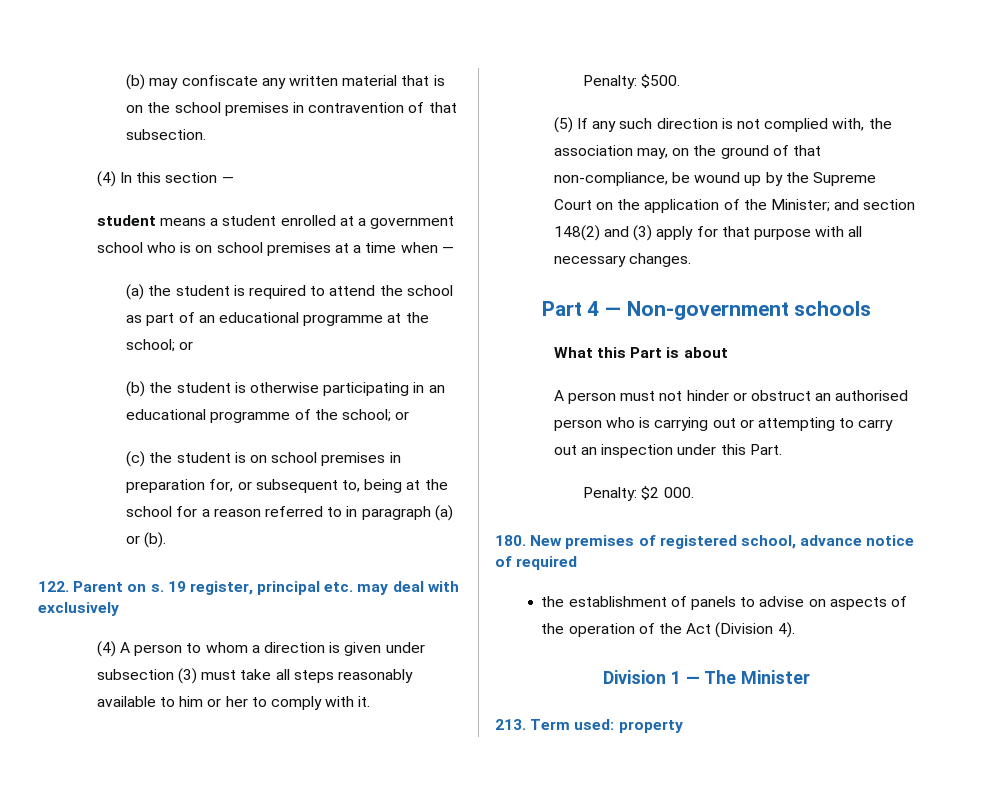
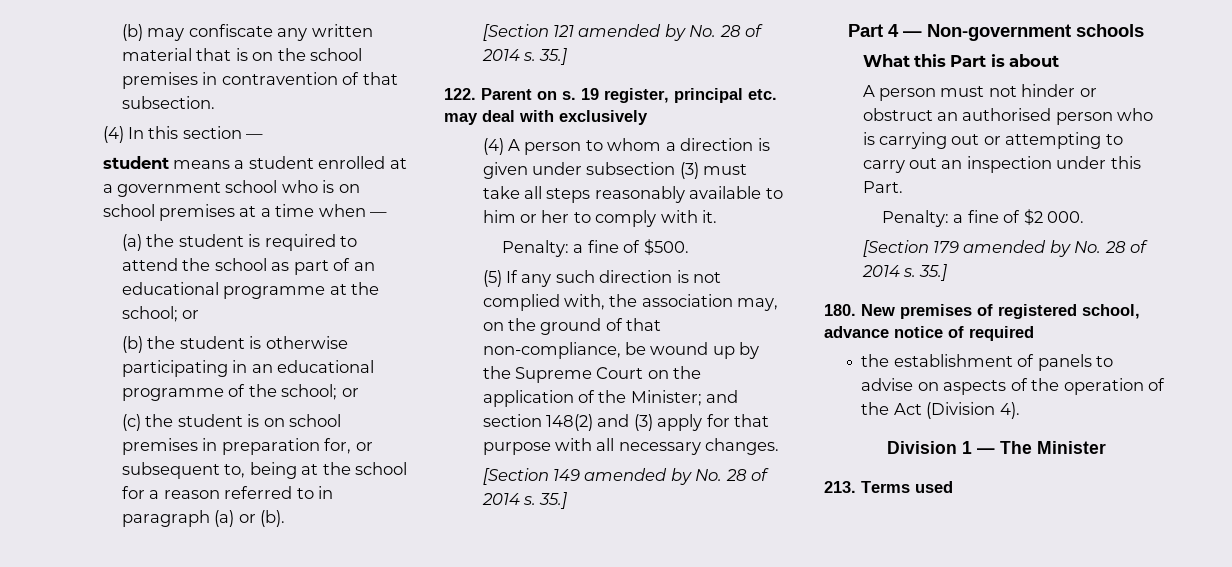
+ [Section 121 amended by No. 28 of 2014 s. 35.]
- Penalty: $500.
+ Penalty: a fine of $500.
+ [Section 149 amended by No. 28 of 2014 s. 35.]
- Penalty: $2 000.
+ Penalty: a fine of $2 000.
+ [Section 179 amended by No. 28 of 2014 s. 35.]
- 213. Term used: property
+ 213. Terms used

